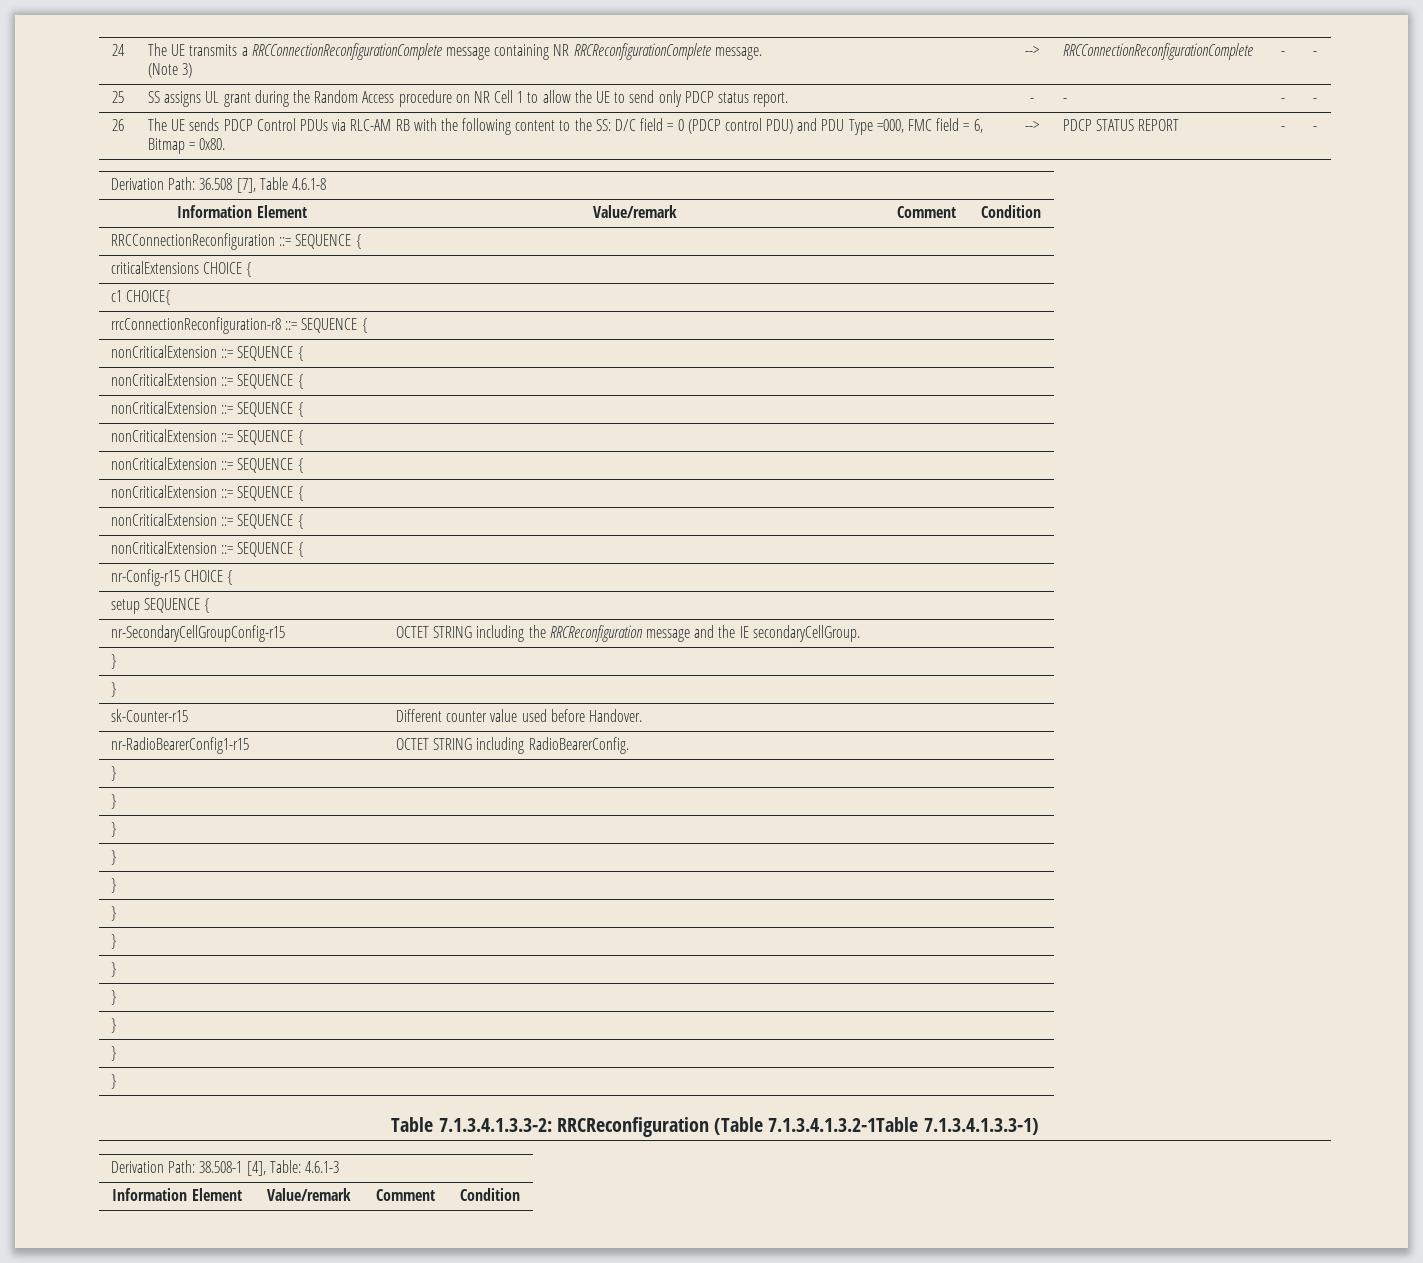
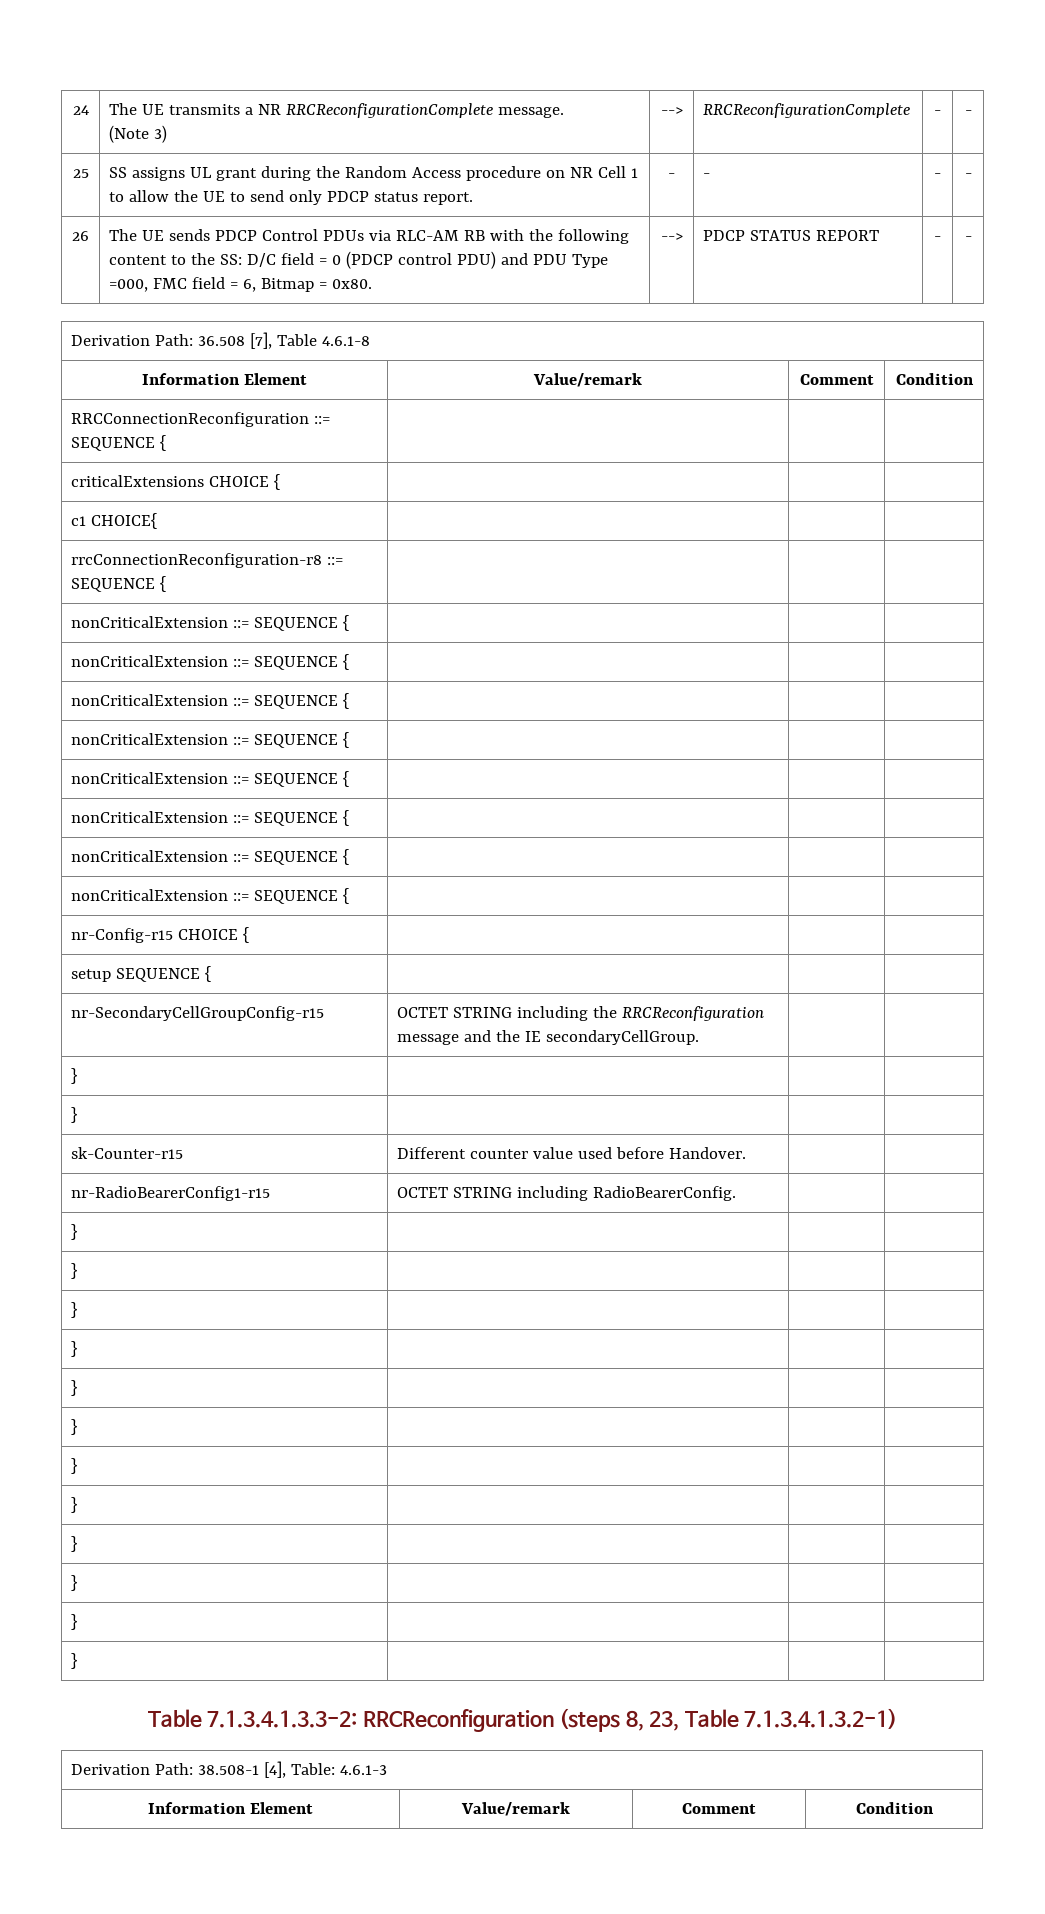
- 24 | The UE transmits a RRCConnectionReconfigurationComplete message containing NR RRCReconfigurationComplete message.
- (Note 3) | --> | RRCConnectionReconfigurationComplete | - | -
+ 24 | The UE transmits a NR RRCReconfigurationComplete message.
+ (Note 3) | --> | RRCReconfigurationComplete | - | -
- Table 7.1.3.4.1.3.3-2: RRCReconfiguration (Table 7.1.3.4.1.3.2-1Table 7.1.3.4.1.3.3-1)
+ Table 7.1.3.4.1.3.3-2: RRCReconfiguration (steps 8, 23, Table 7.1.3.4.1.3.2-1)

